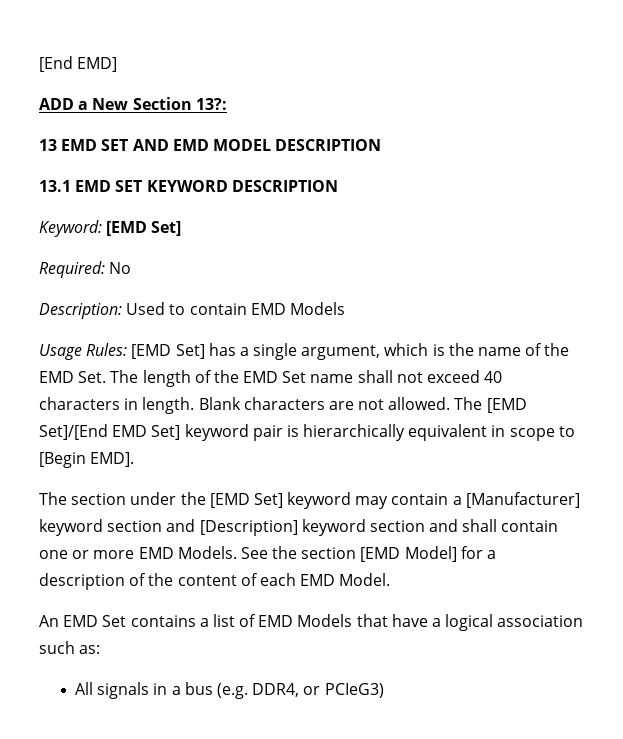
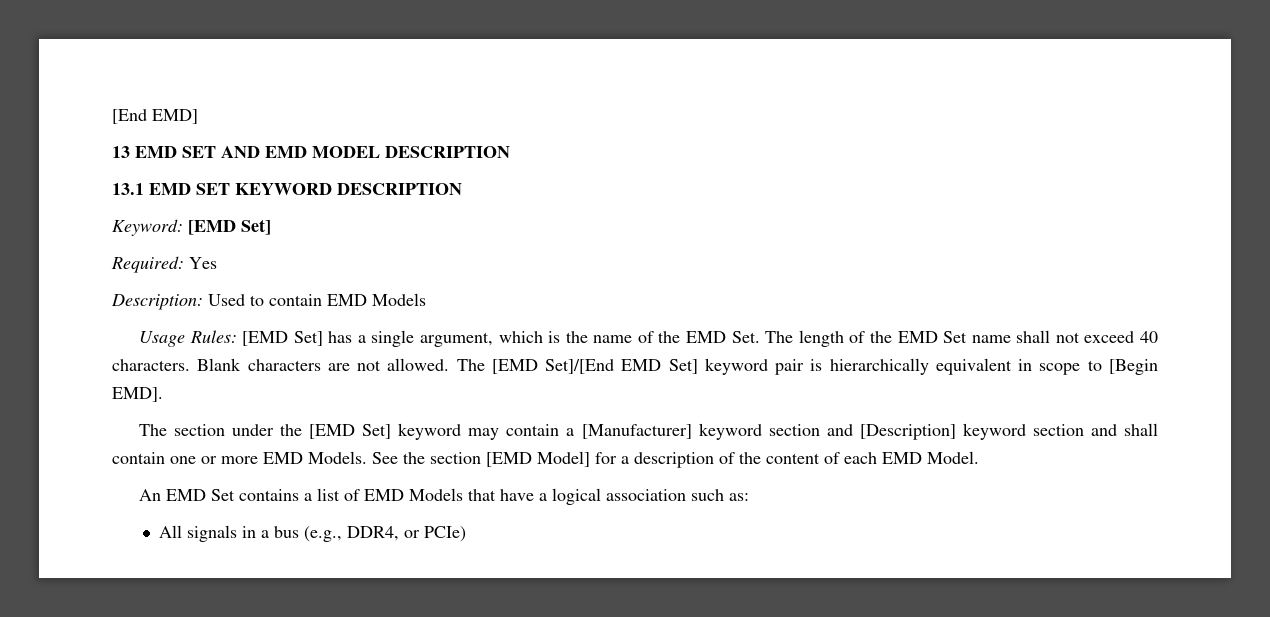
- ADD a New Section 13?:
- Required: No
+ Required: Yes
- Usage Rules: [EMD Set] has a single argument, which is the name of the EMD Set. The length of the EMD Set name shall not exceed 40 characters in length.
+ Usage Rules: [EMD Set] has a single argument, which is the name of the EMD Set. The length of the EMD Set name shall not exceed 40 characters.
- All signals in a bus (e.g. DDR4, or PCIeG3)
+ All signals in a bus (e.g., DDR4, or PCIe)

